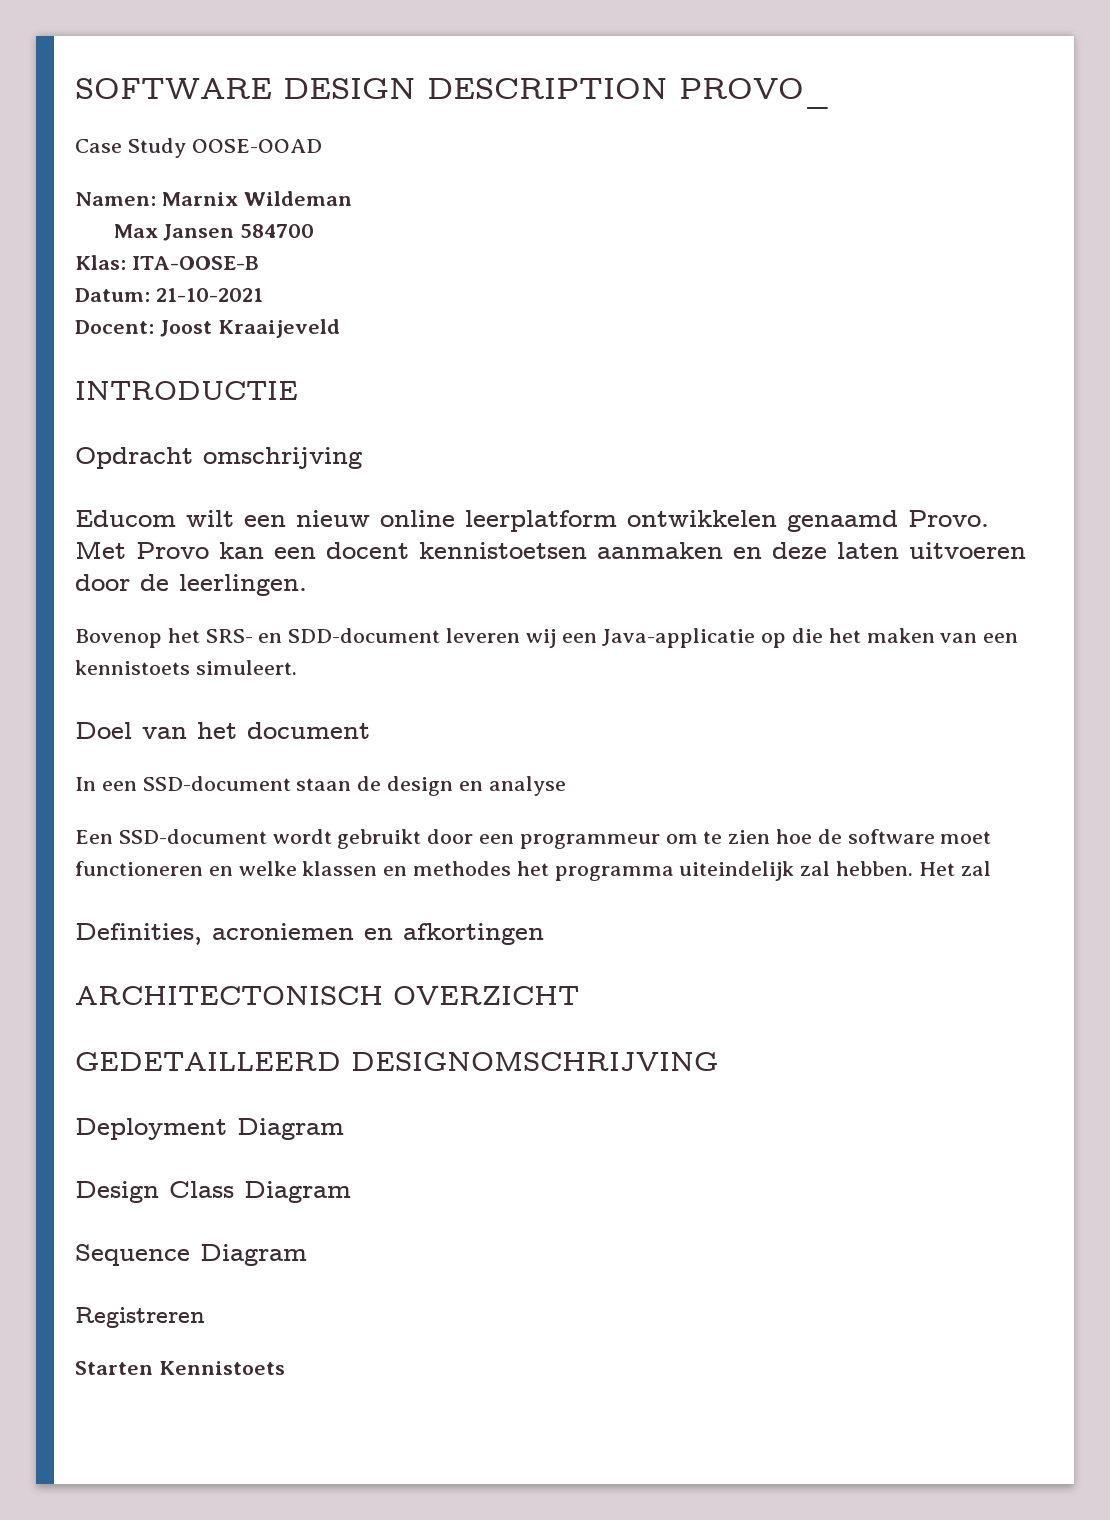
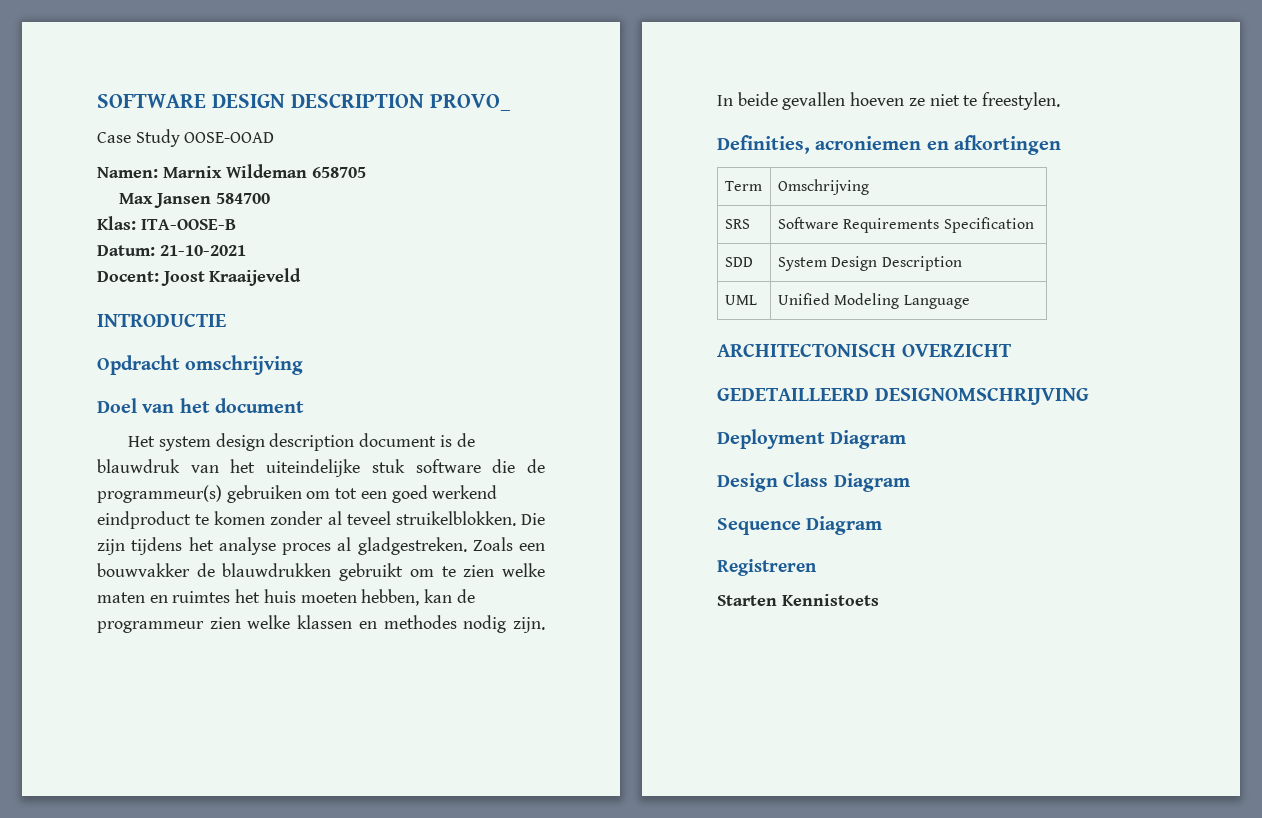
- Namen: Marnix Wildeman
+ Namen: Marnix Wildeman 658705
- Educom wilt een nieuw online leerplatform ontwikkelen genaamd Provo. Met Provo kan een docent kennistoetsen aanmaken en deze laten uitvoeren door de leerlingen.
- Bovenop het SRS- en SDD-document leveren wij een Java-applicatie op die het maken van een kennistoets simuleert.
  Doel van het document
- In een SSD-document staan de design en analyse
- Een SSD-document wordt gebruikt door een programmeur om te zien hoe de software moet functioneren en welke klassen en methodes het programma uiteindelijk zal hebben. Het zal
+ Het system design description document is de blauwdruk van het uiteindelijke stuk software die de programmeur(s) gebruiken om tot een goed werkend eindproduct te komen zonder al teveel struikelblokken. Die zijn tijdens het analyse proces al gladgestreken. Zoals een bouwvakker de blauwdrukken gebruikt om te zien welke maten en ruimtes het huis moeten hebben, kan de programmeur zien welke klassen en methodes nodig zijn. In beide gevallen hoeven ze niet te freestylen.
  Definities, acroniemen en afkortingen
+ Term | Omschrijving
+ SRS | Software Requirements Specification
+ SDD | System Design Description
+ UML | Unified Modeling Language

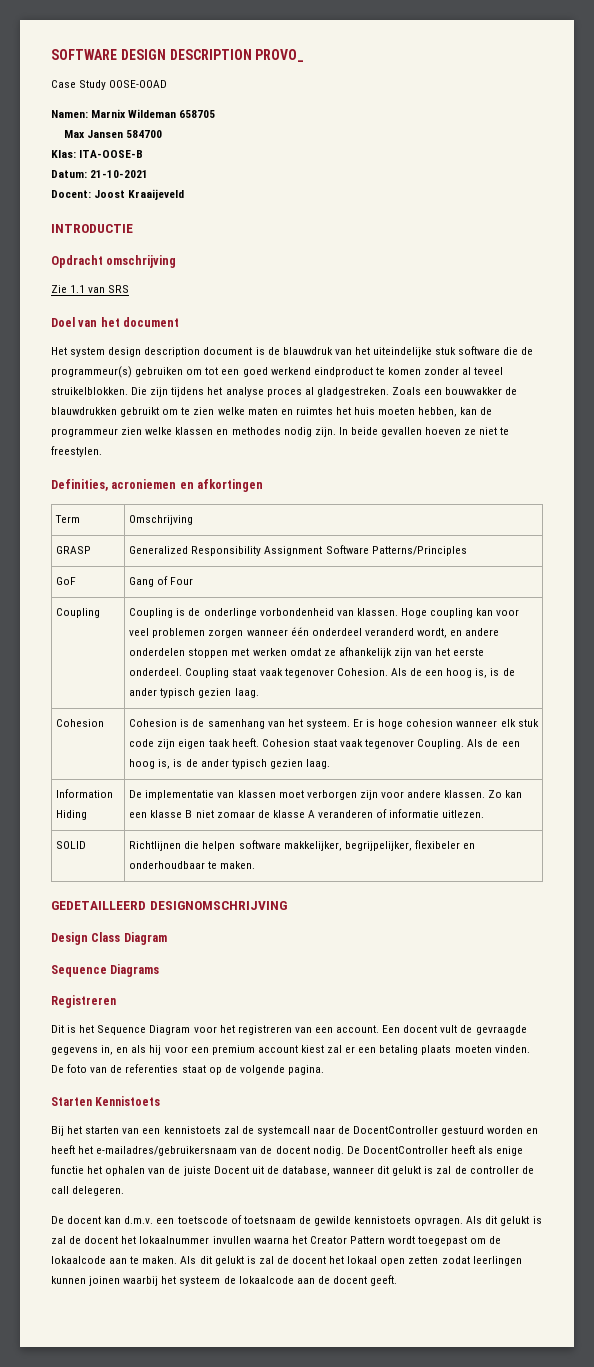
+ Zie 1.1 van SRS
- SRS | Software Requirements Specification
- SDD | System Design Description
- UML | Unified Modeling Language
- ARCHITECTONISCH OVERZICHT
+ GRASP | Generalized Responsibility Assignment Software Patterns/Principles
+ GoF | Gang of Four
+ Coupling | Coupling is de onderlinge vorbondenheid van klassen. Hoge coupling kan voor veel problemen zorgen wanneer één onderdeel veranderd wordt, en andere onderdelen stoppen met werken omdat ze afhankelijk zijn van het eerste onderdeel. Coupling staat vaak tegenover Cohesion. Als de een hoog is, is de ander typisch gezien laag.
+ Cohesion | Cohesion is de samenhang van het systeem. Er is hoge cohesion wanneer elk stuk code zijn eigen taak heeft. Cohesion staat vaak tegenover Coupling. Als de een hoog is, is de ander typisch gezien laag.
+ Information Hiding | De implementatie van klassen moet verborgen zijn voor andere klassen. Zo kan een klasse B niet zomaar de klasse A veranderen of informatie uitlezen.
+ SOLID | Richtlijnen die helpen software makkelijker, begrijpelijker, flexibeler en onderhoudbaar te maken.
- Deployment Diagram
- Sequence Diagram
+ Sequence Diagrams
+ Dit is het Sequence Diagram voor het registreren van een account. Een docent vult de gevraagde gegevens in, en als hij voor een premium account kiest zal er een betaling plaats moeten vinden. De foto van de referenties staat op de volgende pagina.
  Starten Kennistoets
+ Bij het starten van een kennistoets zal de systemcall naar de DocentController gestuurd worden en heeft het e-mailadres/gebruikersnaam van de docent nodig. De DocentController heeft als enige functie het ophalen van de juiste Docent uit de database, wanneer dit gelukt is zal de controller de call delegeren.
+ De docent kan d.m.v. een toetscode of toetsnaam de gewilde kennistoets opvragen. Als dit gelukt is zal de docent het lokaalnummer invullen waarna het Creator Pattern wordt toegepast om de lokaalcode aan te maken. Als dit gelukt is zal de docent het lokaal open zetten zodat leerlingen kunnen joinen waarbij het systeem de lokaalcode aan de docent geeft.

